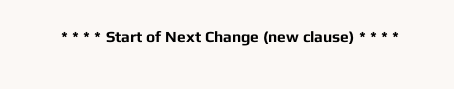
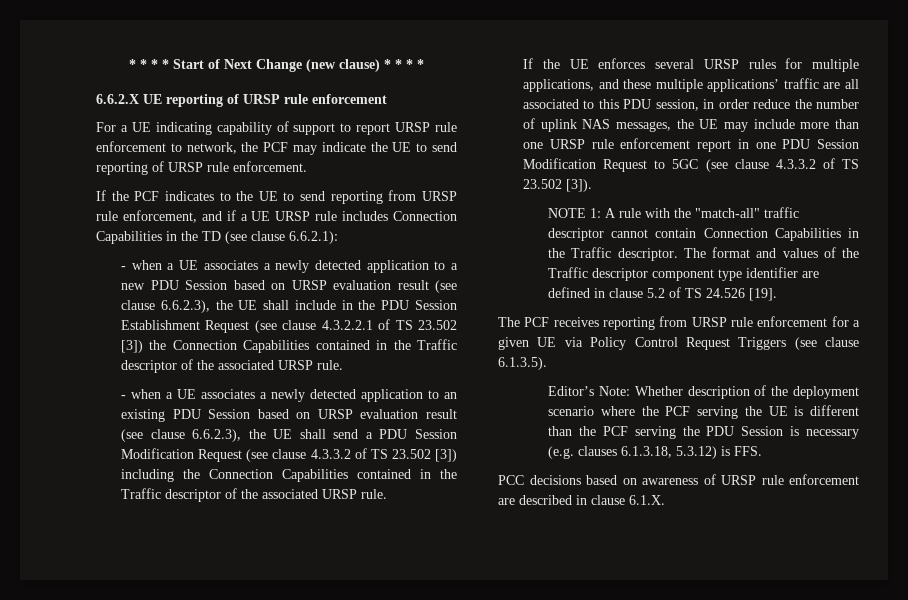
+ 6.6.2.X UE reporting of URSP rule enforcement
+ For a UE indicating capability of support to report URSP rule enforcement to network, the PCF may indicate the UE to send reporting of URSP rule enforcement.
+ If the PCF indicates to the UE to send reporting from URSP rule enforcement, and if a UE URSP rule includes Connection Capabilities in the TD (see clause 6.6.2.1):
+ - when a UE associates a newly detected application to a new PDU Session based on URSP evaluation result (see clause 6.6.2.3), the UE shall include in the PDU Session Establishment Request (see clause 4.3.2.2.1 of TS 23.502 [3]) the Connection Capabilities contained in the Traffic descriptor of the associated URSP rule.
+ - when a UE associates a newly detected application to an existing PDU Session based on URSP evaluation result (see clause 6.6.2.3), the UE shall send a PDU Session Modification Request (see clause 4.3.3.2 of TS 23.502 [3]) including the Connection Capabilities contained in the Traffic descriptor of the associated URSP rule.
+ If the UE enforces several URSP rules for multiple applications, and these multiple applications’ traffic are all associated to this PDU session, in order reduce the number of uplink NAS messages, the UE may include more than one URSP rule enforcement report in one PDU Session Modification Request to 5GC (see clause 4.3.3.2 of TS 23.502 [3]).
+ NOTE 1: A rule with the "match-all" traffic descriptor cannot contain Connection Capabilities in the Traffic descriptor. The format and values of the Traffic descriptor component type identifier are defined in clause 5.2 of TS 24.526 [19].
+ The PCF receives reporting from URSP rule enforcement for a given UE via Policy Control Request Triggers (see clause 6.1.3.5).
+ Editor’s Note: Whether description of the deployment scenario where the PCF serving the UE is different than the PCF serving the PDU Session is necessary (e.g. clauses 6.1.3.18, 5.3.12) is FFS.
+ PCC decisions based on awareness of URSP rule enforcement are described in clause 6.1.X.

